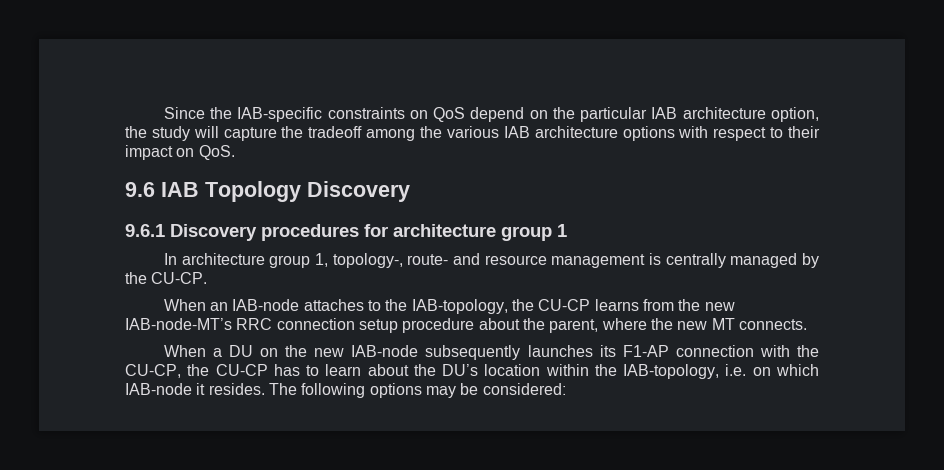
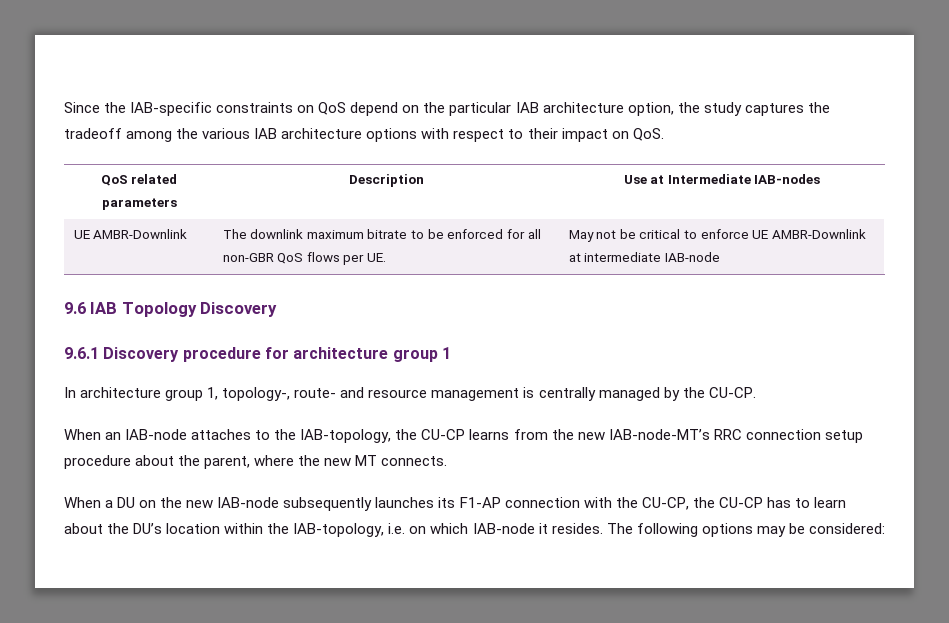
- Since the IAB-specific constraints on QoS depend on the particular IAB architecture option, the study will capture the tradeoff among the various IAB architecture options with respect to their impact on QoS.
+ Since the IAB-specific constraints on QoS depend on the particular IAB architecture option, the study captures the tradeoff among the various IAB architecture options with respect to their impact on QoS.
+ QoS related parameters | Description | Use at Intermediate IAB-nodes
+ UE AMBR-Downlink | The downlink maximum bitrate to be enforced for all non-GBR QoS flows per UE. | May not be critical to enforce UE AMBR-Downlink at intermediate IAB-node
- 9.6.1 Discovery procedures for architecture group 1
+ 9.6.1 Discovery procedure for architecture group 1

